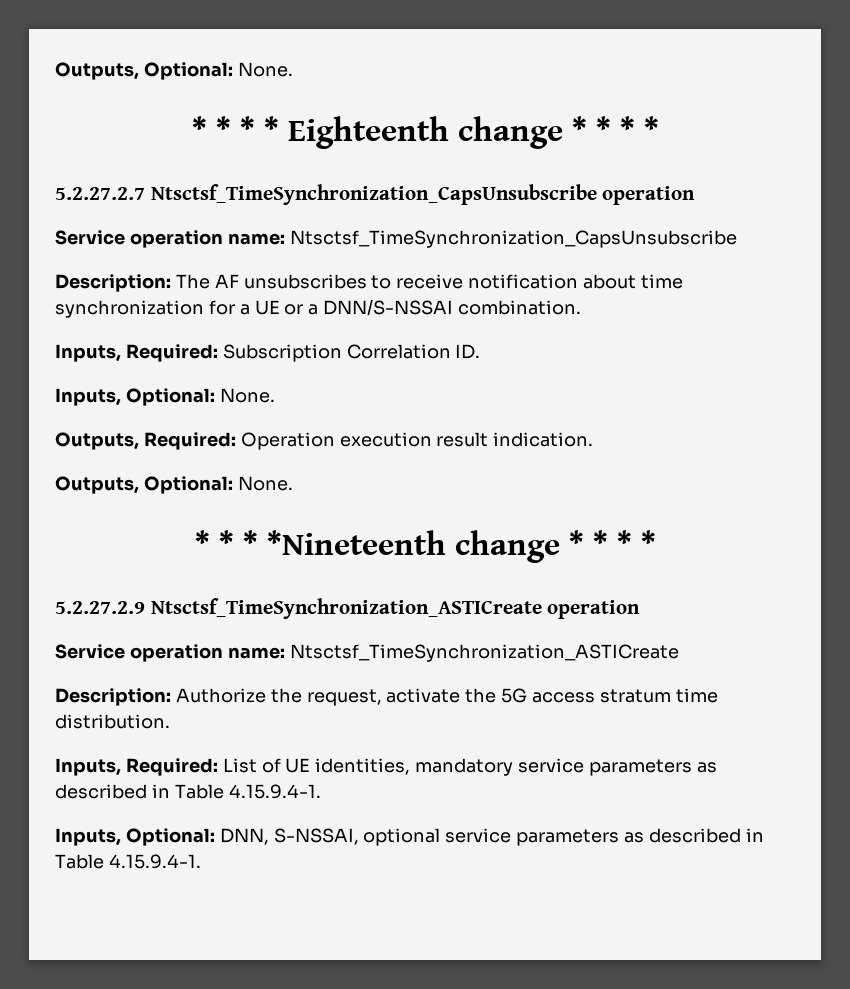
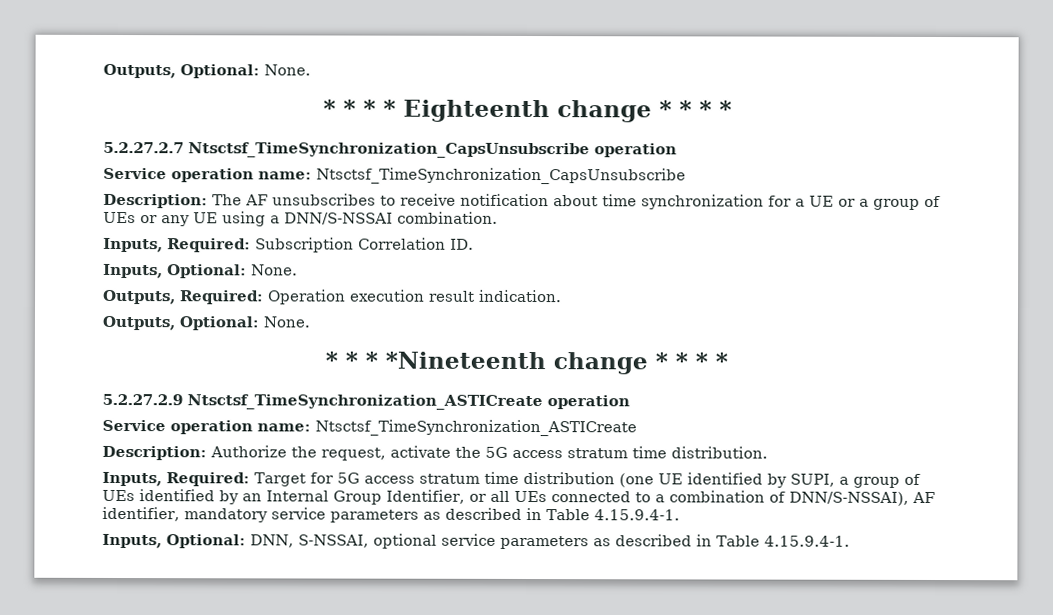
- Description: The AF unsubscribes to receive notification about time synchronization for a UE or a DNN/S-NSSAI combination.
+ Description: The AF unsubscribes to receive notification about time synchronization for a UE or a group of UEs or any UE using a DNN/S-NSSAI combination.
- Inputs, Required: List of UE identities, mandatory service parameters as described in Table 4.15.9.4-1.
+ Inputs, Required: Target for 5G access stratum time distribution (one UE identified by SUPI, a group of UEs identified by an Internal Group Identifier, or all UEs connected to a combination of DNN/S-NSSAI), AF identifier, mandatory service parameters as described in Table 4.15.9.4-1.

